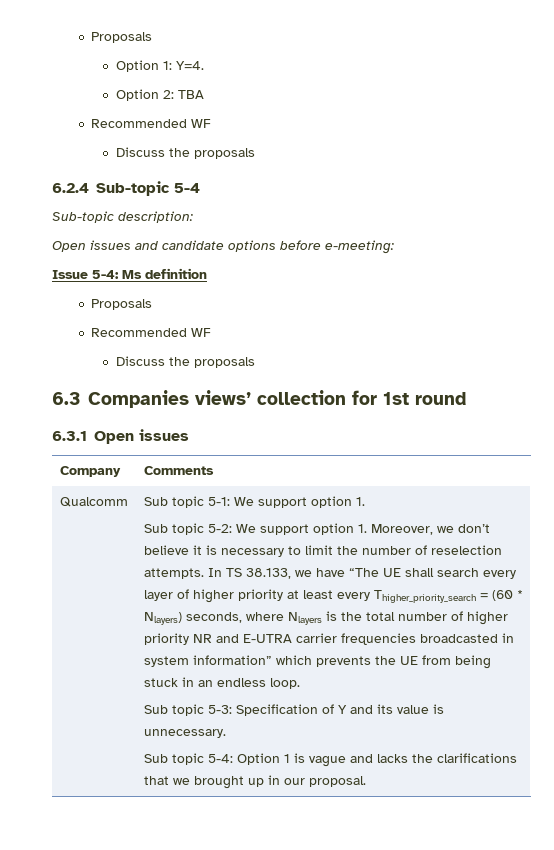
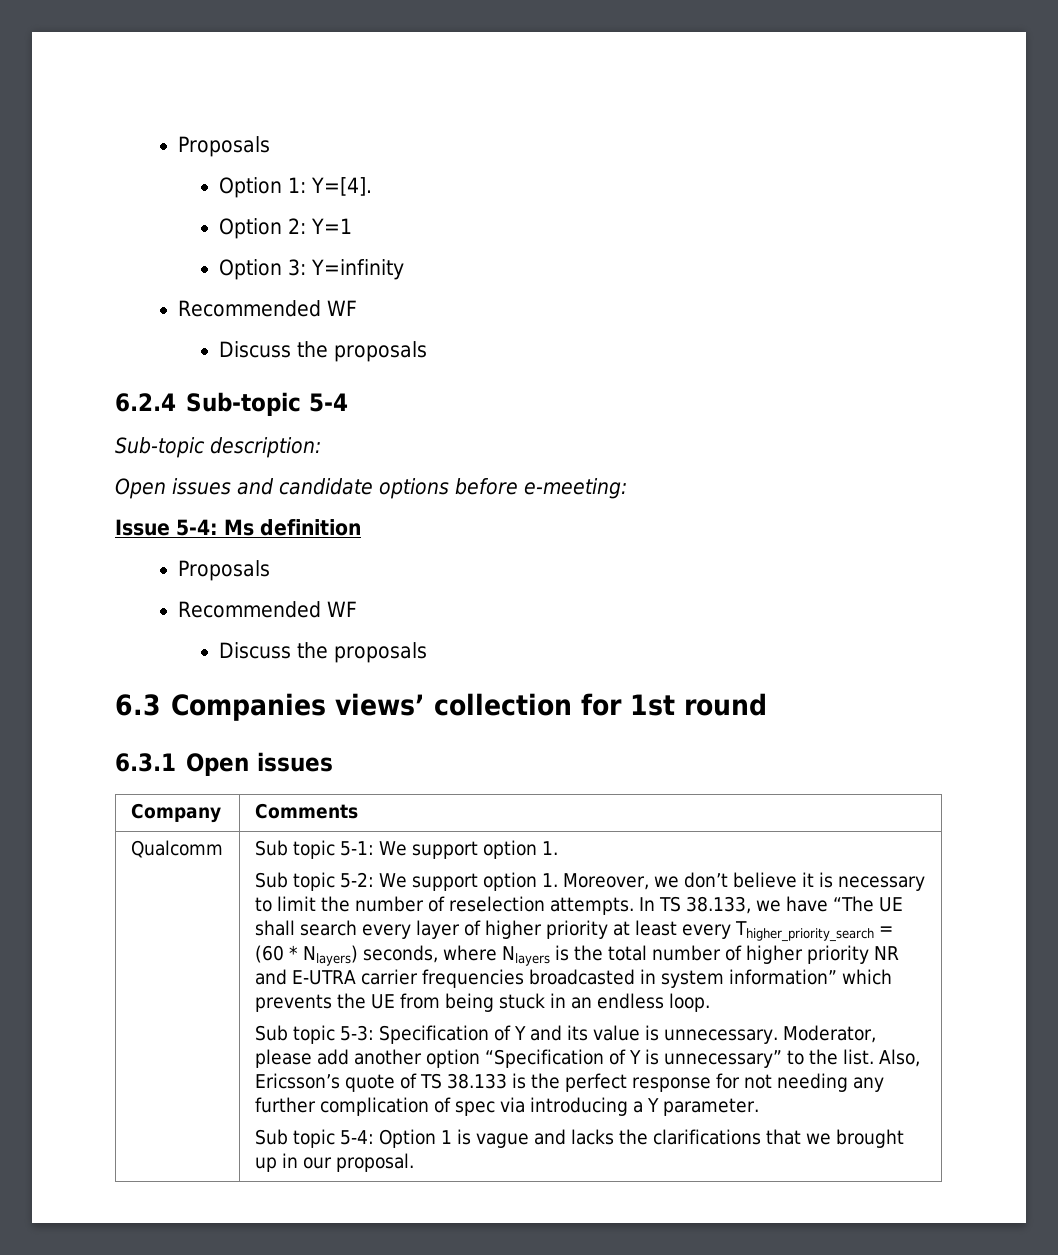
- Option 1: Y=4.
+ Option 1: Y=[4].
- Option 2: TBA
+ Option 2: Y=1
+ Option 3: Y=infinity
+ Moderator, please add another option “Specification of Y is unnecessary” to the list. Also, Ericsson’s quote of TS 38.133 is the perfect response for not needing any further complication of spec via introducing a Y parameter.

